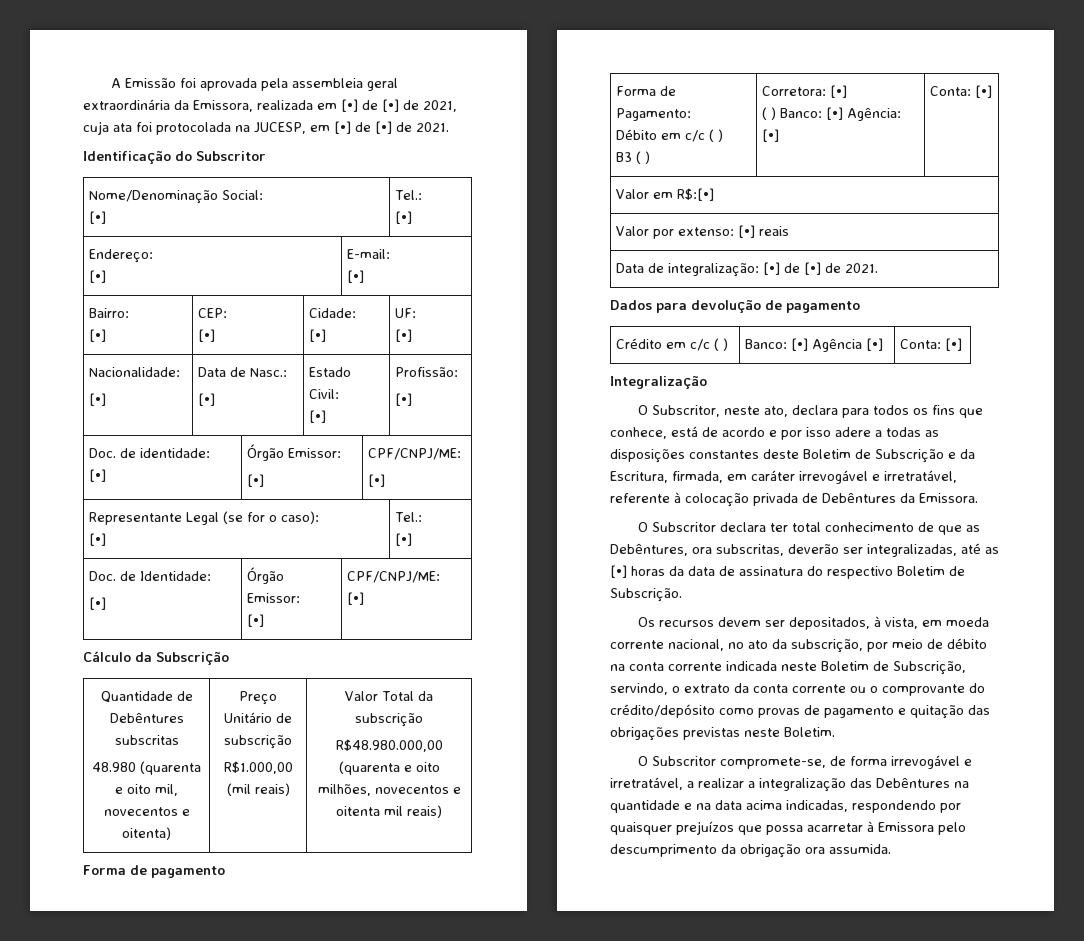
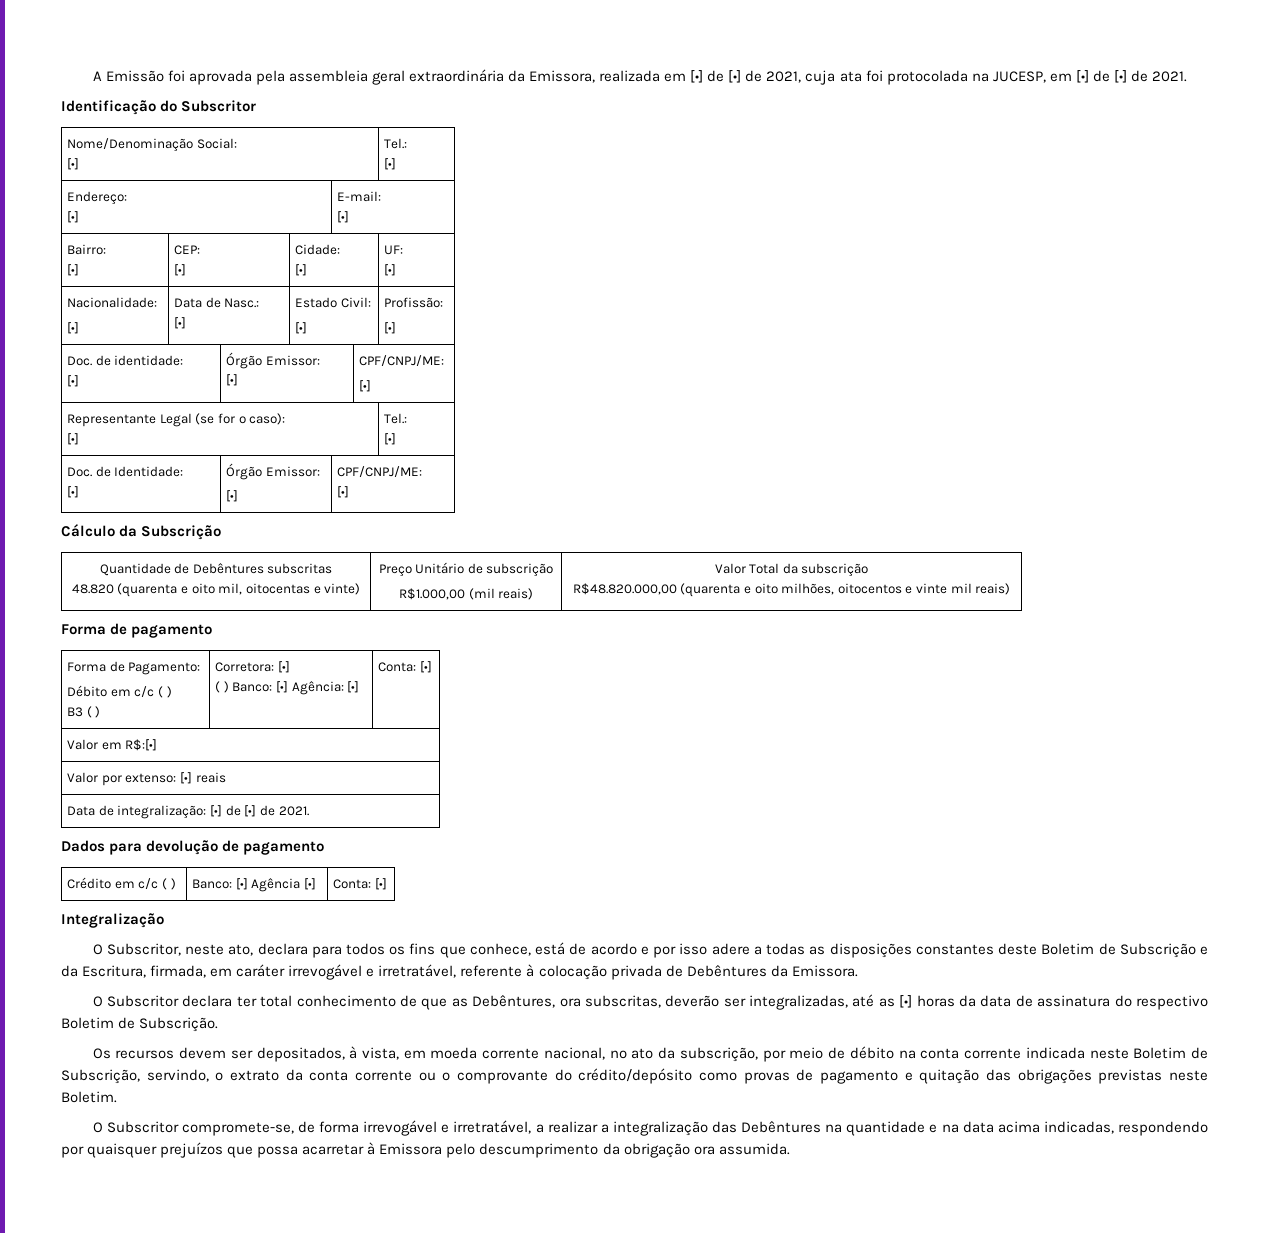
  Quantidade de Debêntures subscritas
- 48.980 (quarenta e oito mil, novecentos e oitenta) | Preço Unitário de subscrição
+ 48.820 (quarenta e oito mil, oitocentas e vinte) | Preço Unitário de subscrição
  R$1.000,00 (mil reais) | Valor Total da subscrição
- R$48.980.000,00 (quarenta e oito milhões, novecentos e oitenta mil reais)
+ R$48.820.000,00 (quarenta e oito milhões, oitocentos e vinte mil reais)

